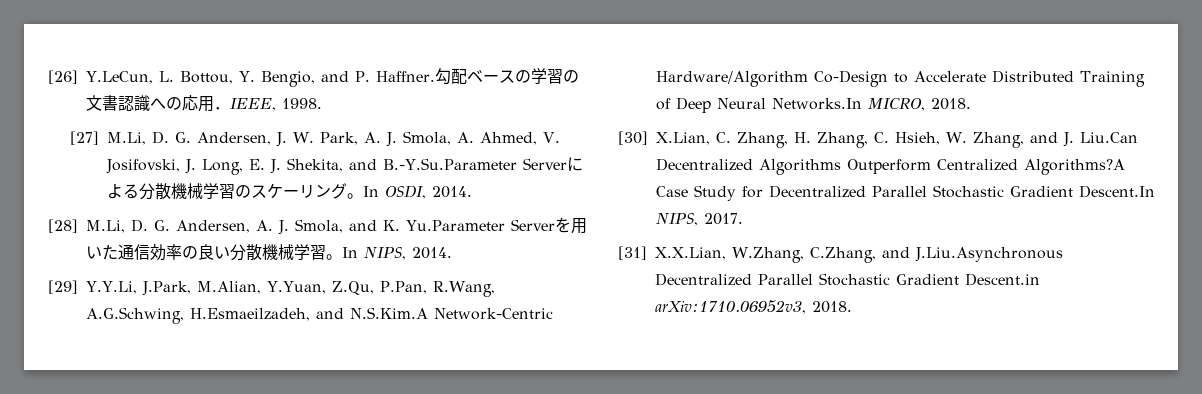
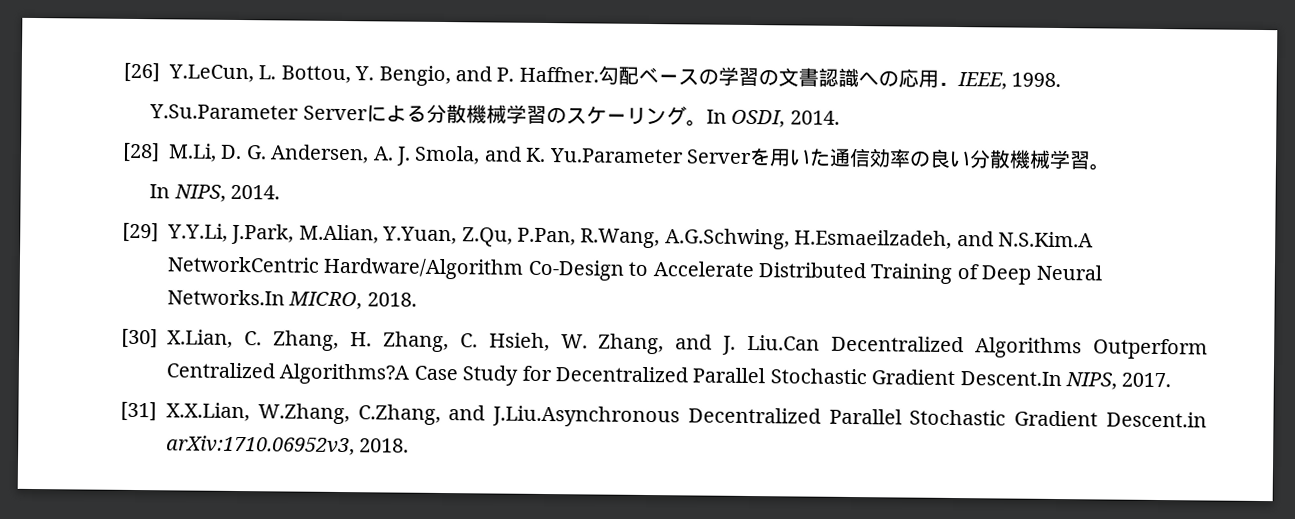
- [27] M.Li, D. G. Andersen, J. W. Park, A. J. Smola, A. Ahmed, V. Josifovski, J. Long, E. J. Shekita, and B.-Y.Su.Parameter Serverによる分散機械学習のスケーリング。
+ Y.Su.Parameter Serverによる分散機械学習のスケーリング。
- [28] M.Li, D. G. Andersen, A. J. Smola, and K. Yu.Parameter Serverを用いた通信効率の良い分散機械学習。In NIPS, 2014.
+ [28] M.Li, D. G. Andersen, A. J. Smola, and K. Yu.Parameter Serverを用いた通信効率の良い分散機械学習。
+ In NIPS, 2014.
- [29] Y.Y.Li, J.Park, M.Alian, Y.Yuan, Z.Qu, P.Pan, R.Wang, A.G.Schwing, H.Esmaeilzadeh, and N.S.Kim.A Network-Centric Hardware/Algorithm Co-Design to Accelerate Distributed Training of Deep Neural Networks.In MICRO, 2018.
+ [29] Y.Y.Li, J.Park, M.Alian, Y.Yuan, Z.Qu, P.Pan, R.Wang, A.G.Schwing, H.Esmaeilzadeh, and N.S.Kim.A NetworkCentric Hardware/Algorithm Co-Design to Accelerate Distributed Training of Deep Neural Networks.In MICRO, 2018.

